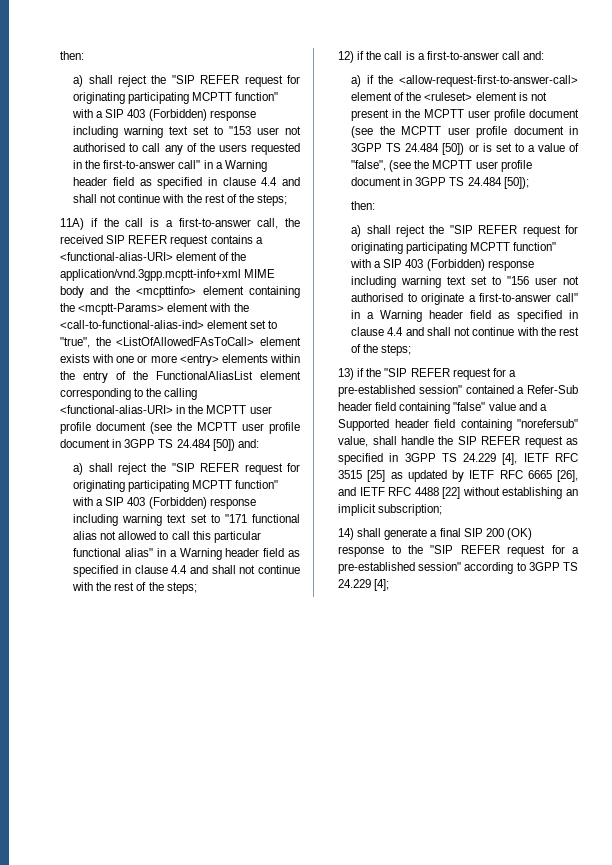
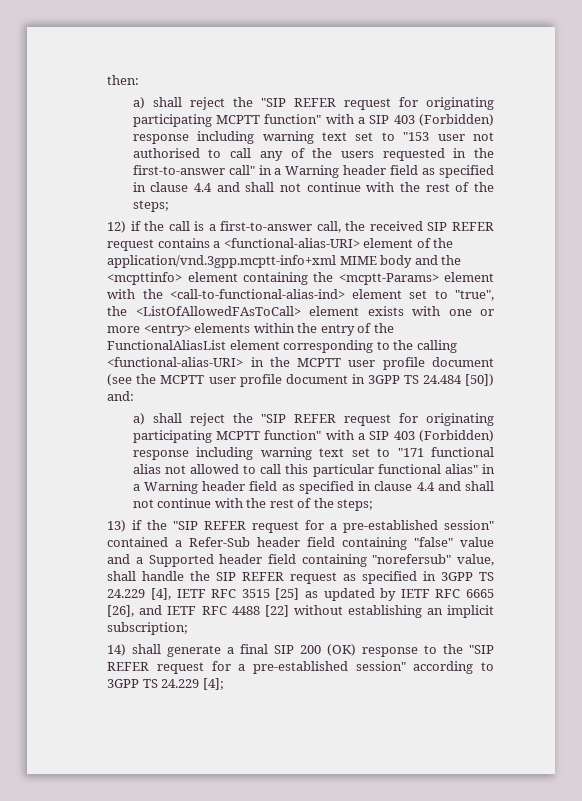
- 11A) if the call is a first-to-answer call, the received SIP REFER request contains a <functional-alias-URI> element of the application/vnd.3gpp.mcptt-info+xml MIME body and the <mcpttinfo> element containing the <mcptt-Params> element with the <call-to-functional-alias-ind> element set to "true", the <ListOfAllowedFAsToCall> element exists with one or more <entry> elements within the entry of the FunctionalAliasList element corresponding to the calling <functional-alias-URI> in the MCPTT user profile document (see the MCPTT user profile document in 3GPP TS 24.484 [50]) and:
+ 12) if the call is a first-to-answer call, the received SIP REFER request contains a <functional-alias-URI> element of the application/vnd.3gpp.mcptt-info+xml MIME body and the <mcpttinfo> element containing the <mcptt-Params> element with the <call-to-functional-alias-ind> element set to "true", the <ListOfAllowedFAsToCall> element exists with one or more <entry> elements within the entry of the FunctionalAliasList element corresponding to the calling <functional-alias-URI> in the MCPTT user profile document (see the MCPTT user profile document in 3GPP TS 24.484 [50]) and:
- 12) if the call is a first-to-answer call and:
- a) if the <allow-request-first-to-answer-call> element of the <ruleset> element is not present in the MCPTT user profile document (see the MCPTT user profile document in 3GPP TS 24.484 [50]) or is set to a value of "false", (see the MCPTT user profile document in 3GPP TS 24.484 [50]);
- then:
- a) shall reject the "SIP REFER request for originating participating MCPTT function" with a SIP 403 (Forbidden) response including warning text set to "156 user not authorised to originate a first-to-answer call" in a Warning header field as specified in clause 4.4 and shall not continue with the rest of the steps;

